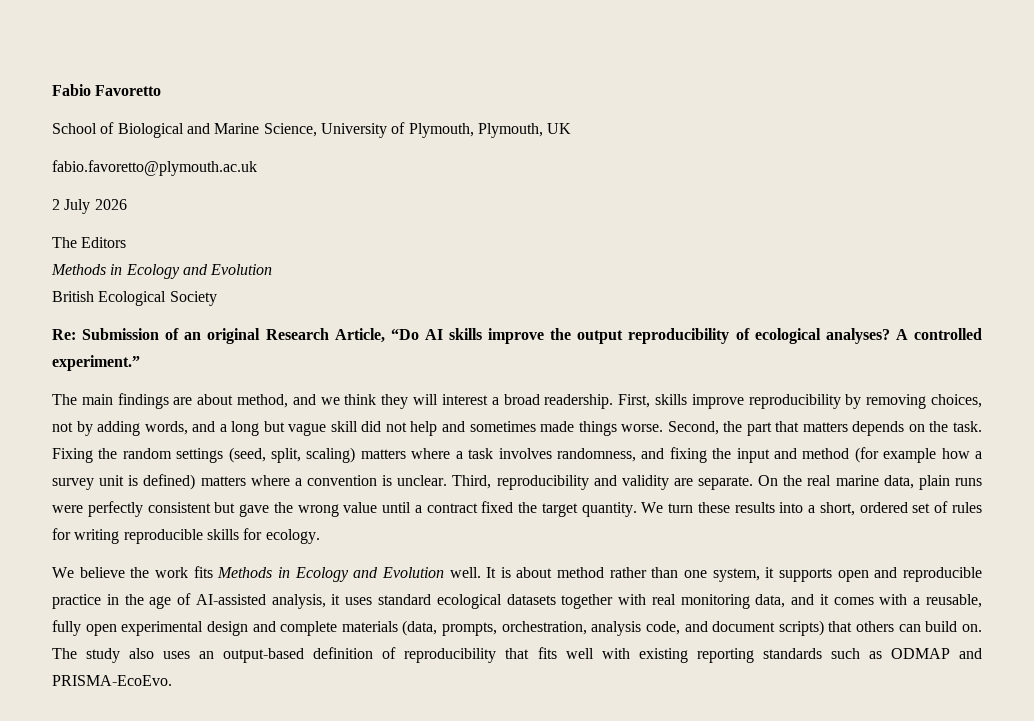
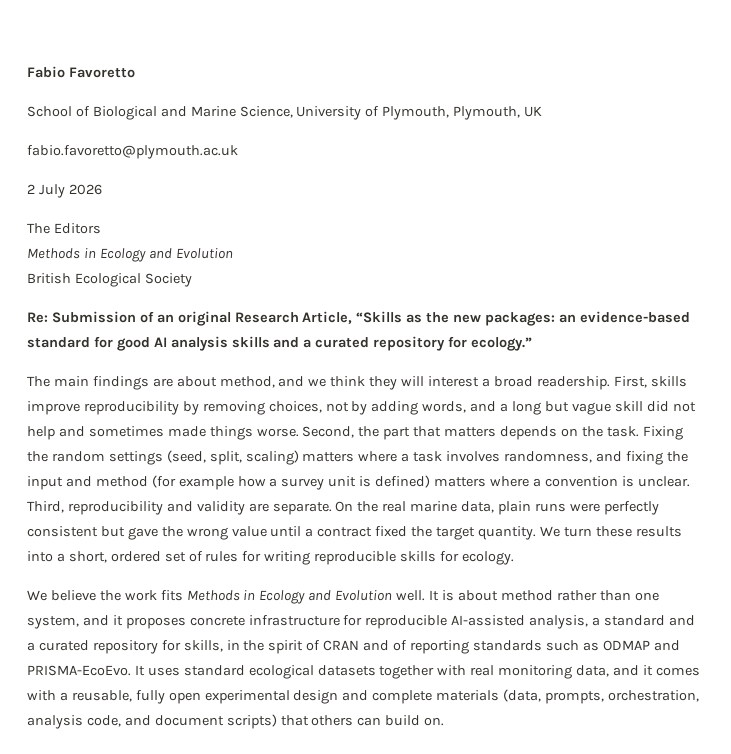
- Re: Submission of an original Research Article, “Do AI skills improve the output reproducibility of ecological analyses? A controlled experiment.”
+ Re: Submission of an original Research Article, “Skills as the new packages: an evidence-based standard for good AI analysis skills and a curated repository for ecology.”
- It is about method rather than one system, it supports open and reproducible practice in the age of AI-assisted analysis, it uses standard ecological datasets together with real monitoring data, and it comes with a reusable, fully open experimental design and complete materials (data, prompts, orchestration, analysis code, and document scripts) that others can build on. The study also uses an output-based definition of reproducibility that fits well with existing reporting standards such as ODMAP and PRISMA-EcoEvo.
+ It is about method rather than one system, and it proposes concrete infrastructure for reproducible AI-assisted analysis, a standard and a curated repository for skills, in the spirit of CRAN and of reporting standards such as ODMAP and PRISMA-EcoEvo. It uses standard ecological datasets together with real monitoring data, and it comes with a reusable, fully open experimental design and complete materials (data, prompts, orchestration, analysis code, and document scripts) that others can build on.

